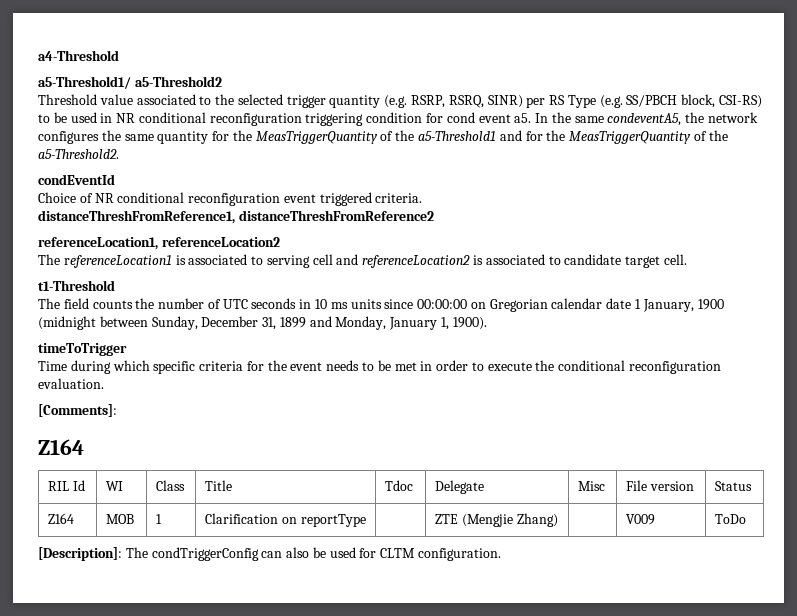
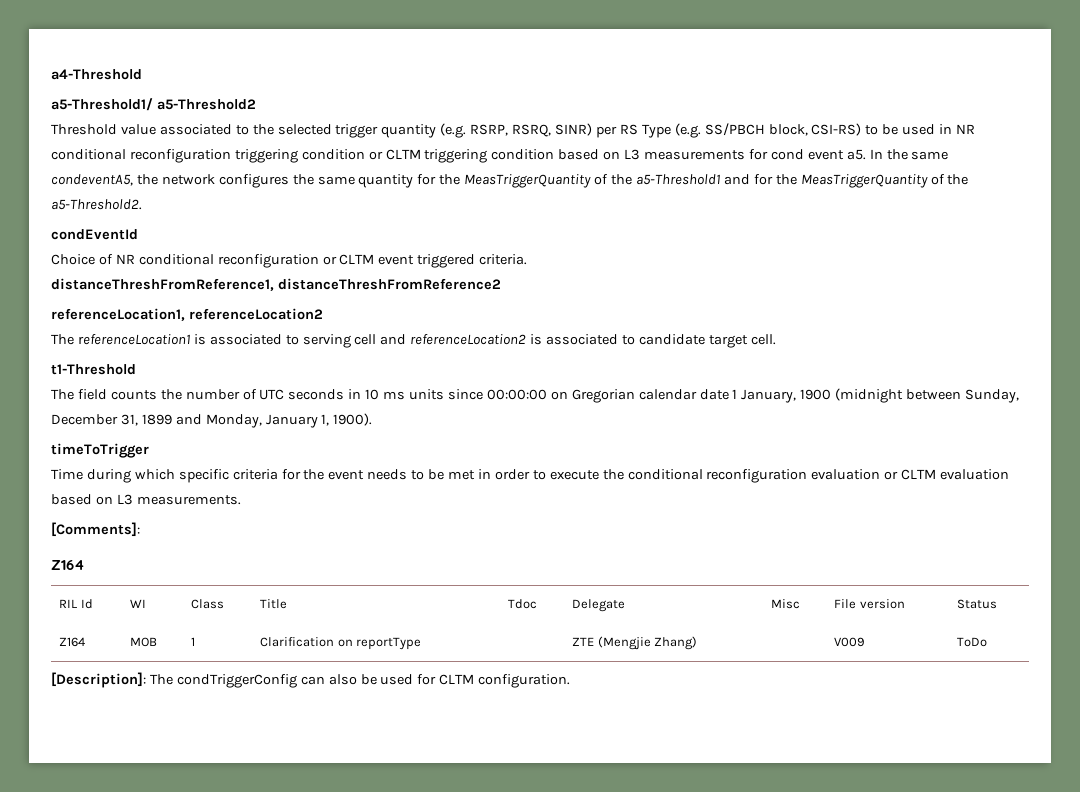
- Threshold value associated to the selected trigger quantity (e.g. RSRP, RSRQ, SINR) per RS Type (e.g. SS/PBCH block, CSI-RS) to be used in NR conditional reconfiguration triggering condition for cond event a5.
+ Threshold value associated to the selected trigger quantity (e.g. RSRP, RSRQ, SINR) per RS Type (e.g. SS/PBCH block, CSI-RS) to be used in NR conditional reconfiguration triggering condition or CLTM triggering condition based on L3 measurements for cond event a5.
- Choice of NR conditional reconfiguration event triggered criteria.
+ Choice of NR conditional reconfiguration or CLTM event triggered criteria.
- Time during which specific criteria for the event needs to be met in order to execute the conditional reconfiguration evaluation.
+ Time during which specific criteria for the event needs to be met in order to execute the conditional reconfiguration evaluation or CLTM evaluation based on L3 measurements.

